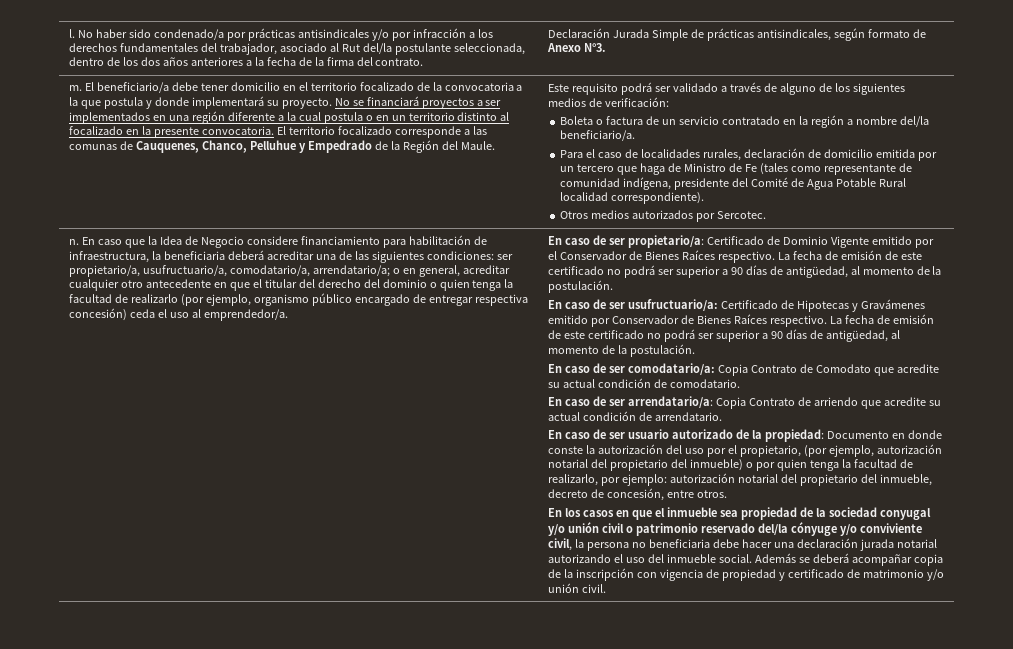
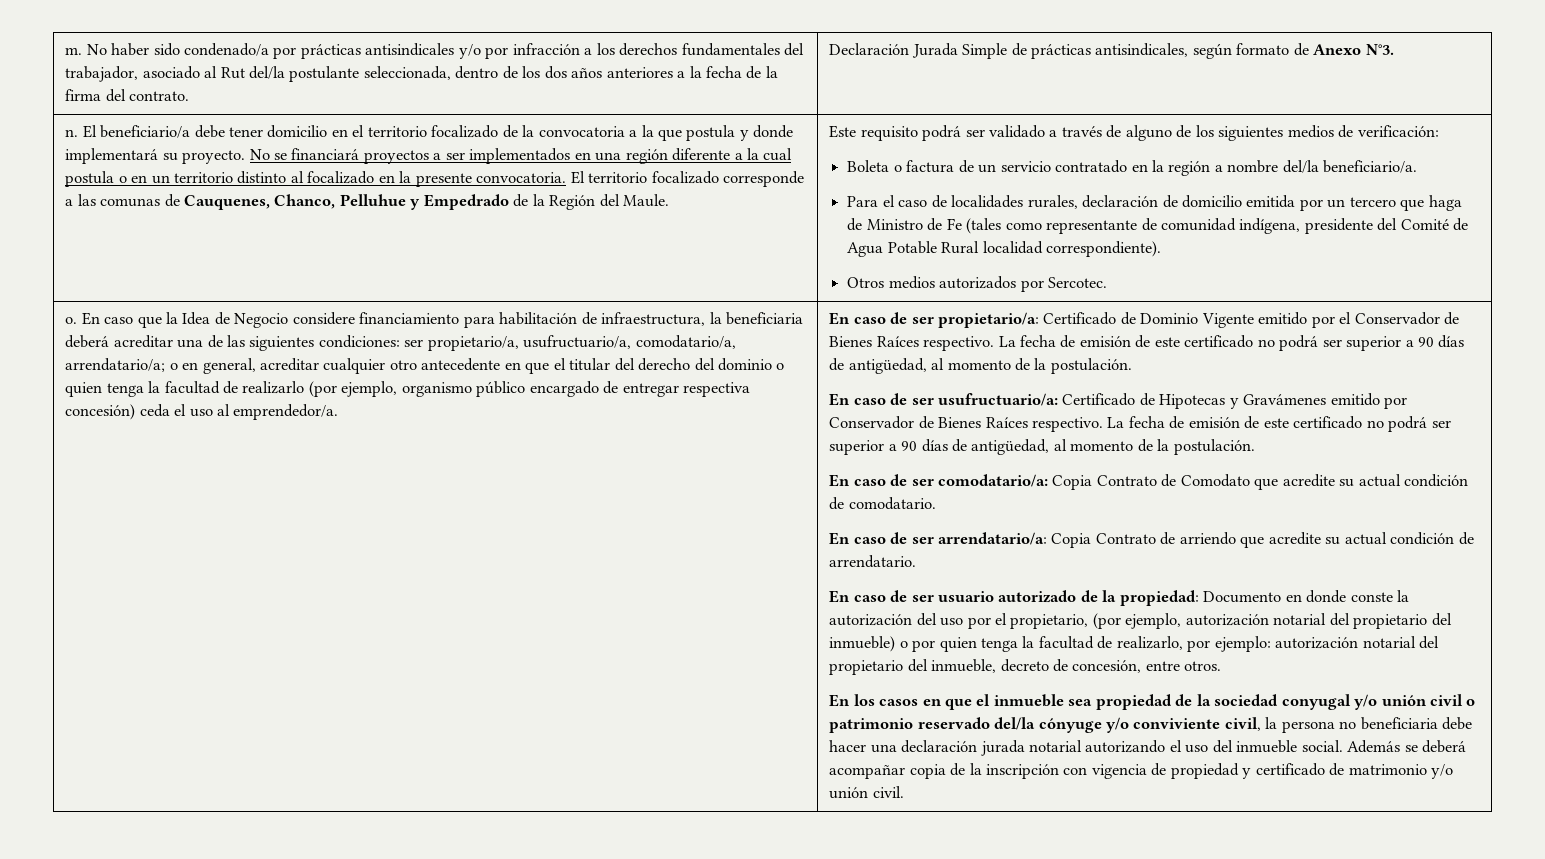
- l.
+ m.
- m.
+ n.
- n.
+ o.

